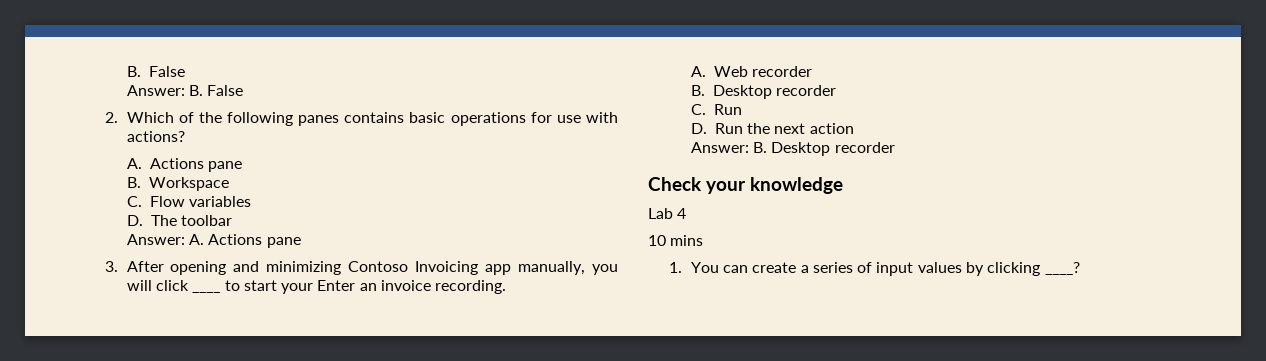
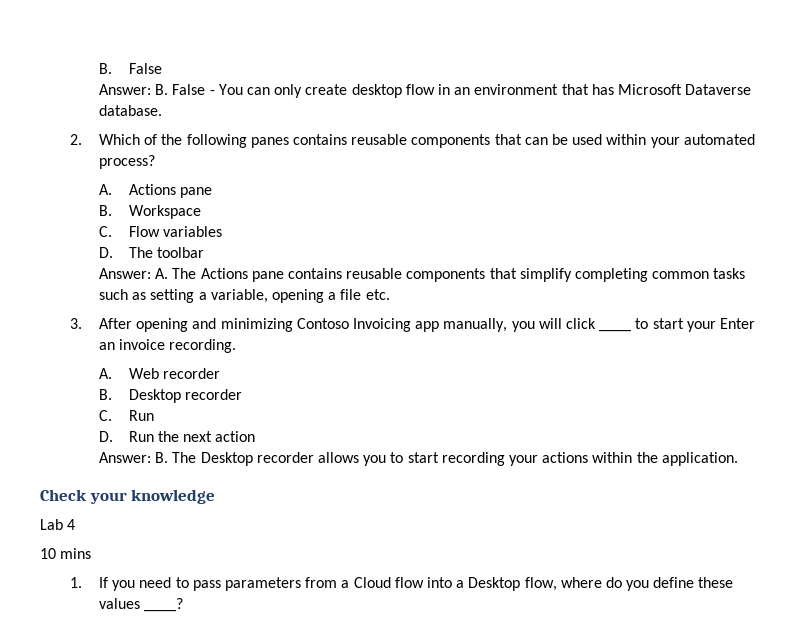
- Answer: B. False
+ Answer: B. False - You can only create desktop flow in an environment that has Microsoft Dataverse database.
- 2. Which of the following panes contains basic operations for use with actions?
+ 2. Which of the following panes contains reusable components that can be used within your automated process?
- Answer: A. Actions pane
+ Answer: A. The Actions pane contains reusable components that simplify completing common tasks such as setting a variable, opening a file etc.
- Answer: B. Desktop recorder
+ Answer: B. The Desktop recorder allows you to start recording your actions within the application.
- 1. You can create a series of input values by clicking ____?
+ 1. If you need to pass parameters from a Cloud flow into a Desktop flow, where do you define these values ____?

